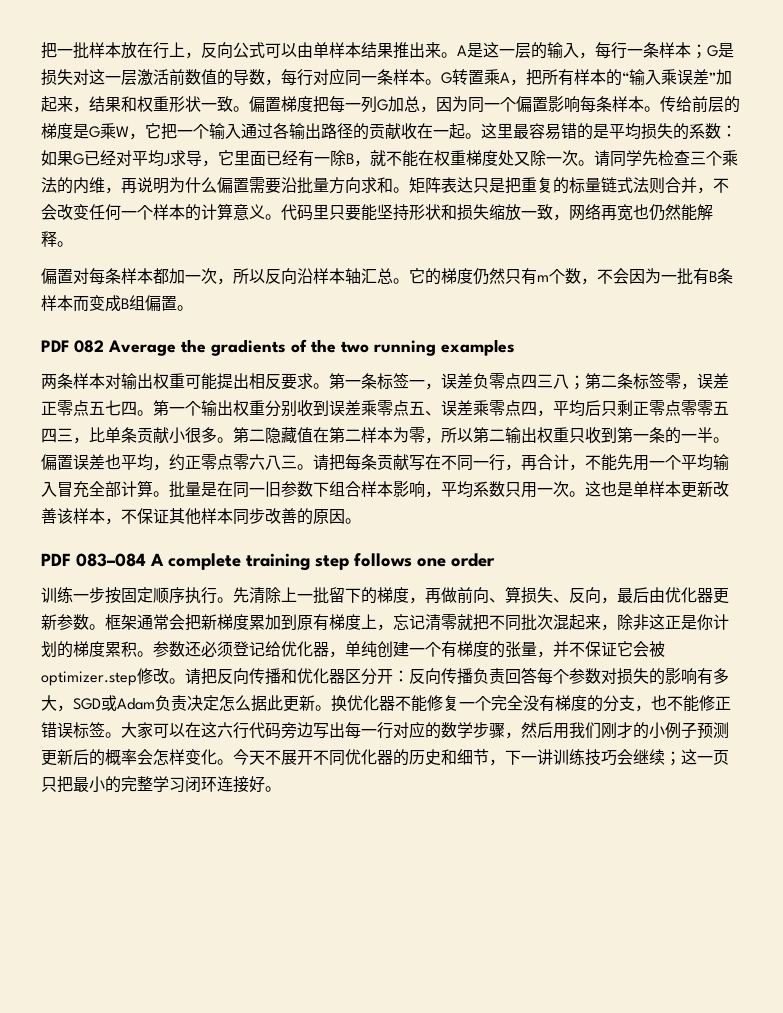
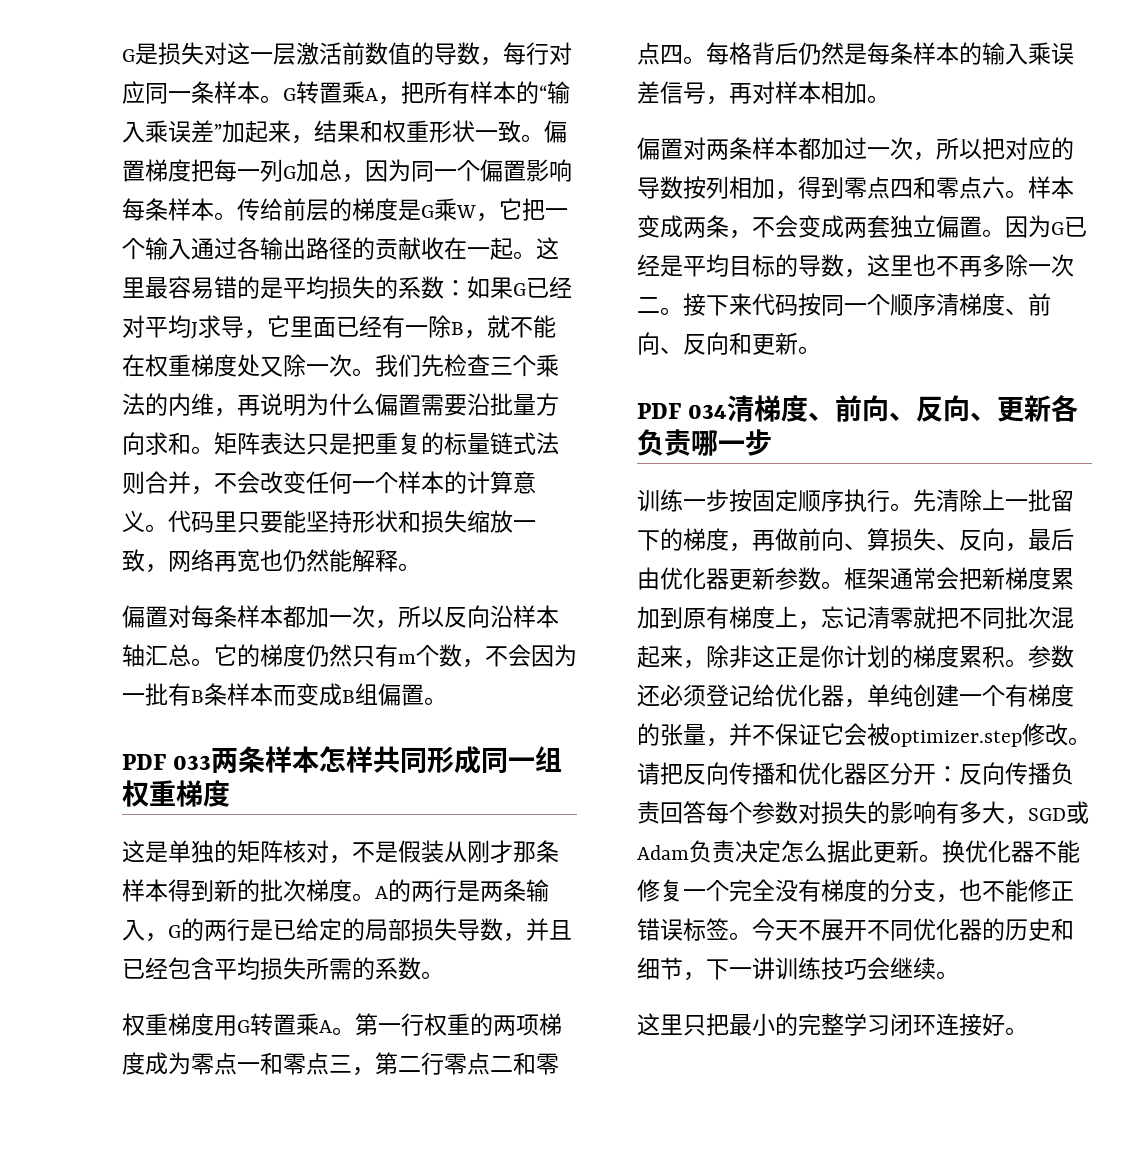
- 把一批样本放在行上，反向公式可以由单样本结果推出来。A是这一层的输入，每行一条样本；G是损失对这一层激活前数值的导数，每行对应同一条样本。
+ G是损失对这一层激活前数值的导数，每行对应同一条样本。
- 请同学先检查三个乘法的内维，再说明为什么偏置需要沿批量方向求和。
+ 我们先检查三个乘法的内维，再说明为什么偏置需要沿批量方向求和。
- PDF 082 Average the gradients of the two running examples
- 两条样本对输出权重可能提出相反要求。第一条标签一，误差负零点四三八；第二条标签零，误差正零点五七四。第一个输出权重分别收到误差乘零点五、误差乘零点四，平均后只剩正零点零零五四三，比单条贡献小很多。第二隐藏值在第二样本为零，所以第二输出权重只收到第一条的一半。偏置误差也平均，约正零点零六八三。请把每条贡献写在不同一行，再合计，不能先用一个平均输入冒充全部计算。批量是在同一旧参数下组合样本影响，平均系数只用一次。这也是单样本更新改善该样本，不保证其他样本同步改善的原因。
- PDF 083–084 A complete training step follows one order
+ PDF 033两条样本怎样共同形成同一组权重梯度
+ 这是单独的矩阵核对，不是假装从刚才那条样本得到新的批次梯度。A的两行是两条输入，G的两行是已给定的局部损失导数，并且已经包含平均损失所需的系数。
+ 权重梯度用G转置乘A。第一行权重的两项梯度成为零点一和零点三，第二行零点二和零点四。每格背后仍然是每条样本的输入乘误差信号，再对样本相加。
+ 偏置对两条样本都加过一次，所以把对应的导数按列相加，得到零点四和零点六。样本变成两条，不会变成两套独立偏置。因为G已经是平均目标的导数，这里也不再多除一次二。接下来代码按同一个顺序清梯度、前向、反向和更新。
+ PDF 034清梯度、前向、反向、更新各负责哪一步
- 大家可以在这六行代码旁边写出每一行对应的数学步骤，然后用我们刚才的小例子预测更新后的概率会怎样变化。
- 今天不展开不同优化器的历史和细节，下一讲训练技巧会继续；这一页只把最小的完整学习闭环连接好。
+ 今天不展开不同优化器的历史和细节，下一讲训练技巧会继续。
+ 这里只把最小的完整学习闭环连接好。

